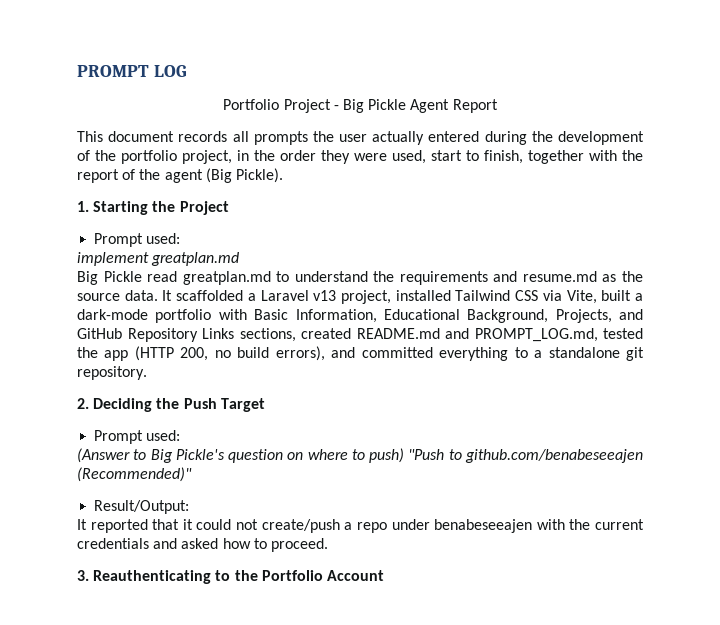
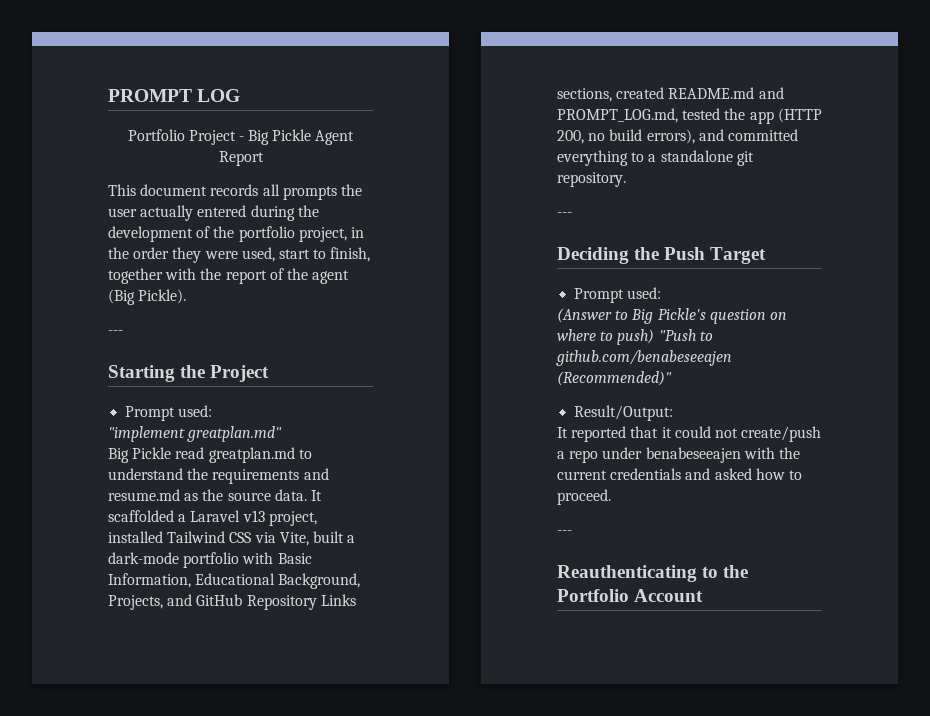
  This document records all prompts the user actually entered during the development of the portfolio project, in the order they were used, start to finish, together with the report of the agent (Big Pickle).
- 1. Starting the Project
+ ---
+ Starting the Project
- implement greatplan.md
+ "implement greatplan.md"
  It scaffolded a Laravel v13 project, installed Tailwind CSS via Vite, built a dark-mode portfolio with Basic Information, Educational Background, Projects, and GitHub Repository Links sections, created README.md and PROMPT_LOG.md, tested the app (HTTP 200, no build errors), and committed everything to a standalone git repository.
- 2. Deciding the Push Target
+ ---
+ Deciding the Push Target
  It reported that it could not create/push a repo under benabeseeajen with the current credentials and asked how to proceed.
- 3. Reauthenticating to the Portfolio Account
+ ---
+ Reauthenticating to the Portfolio Account

